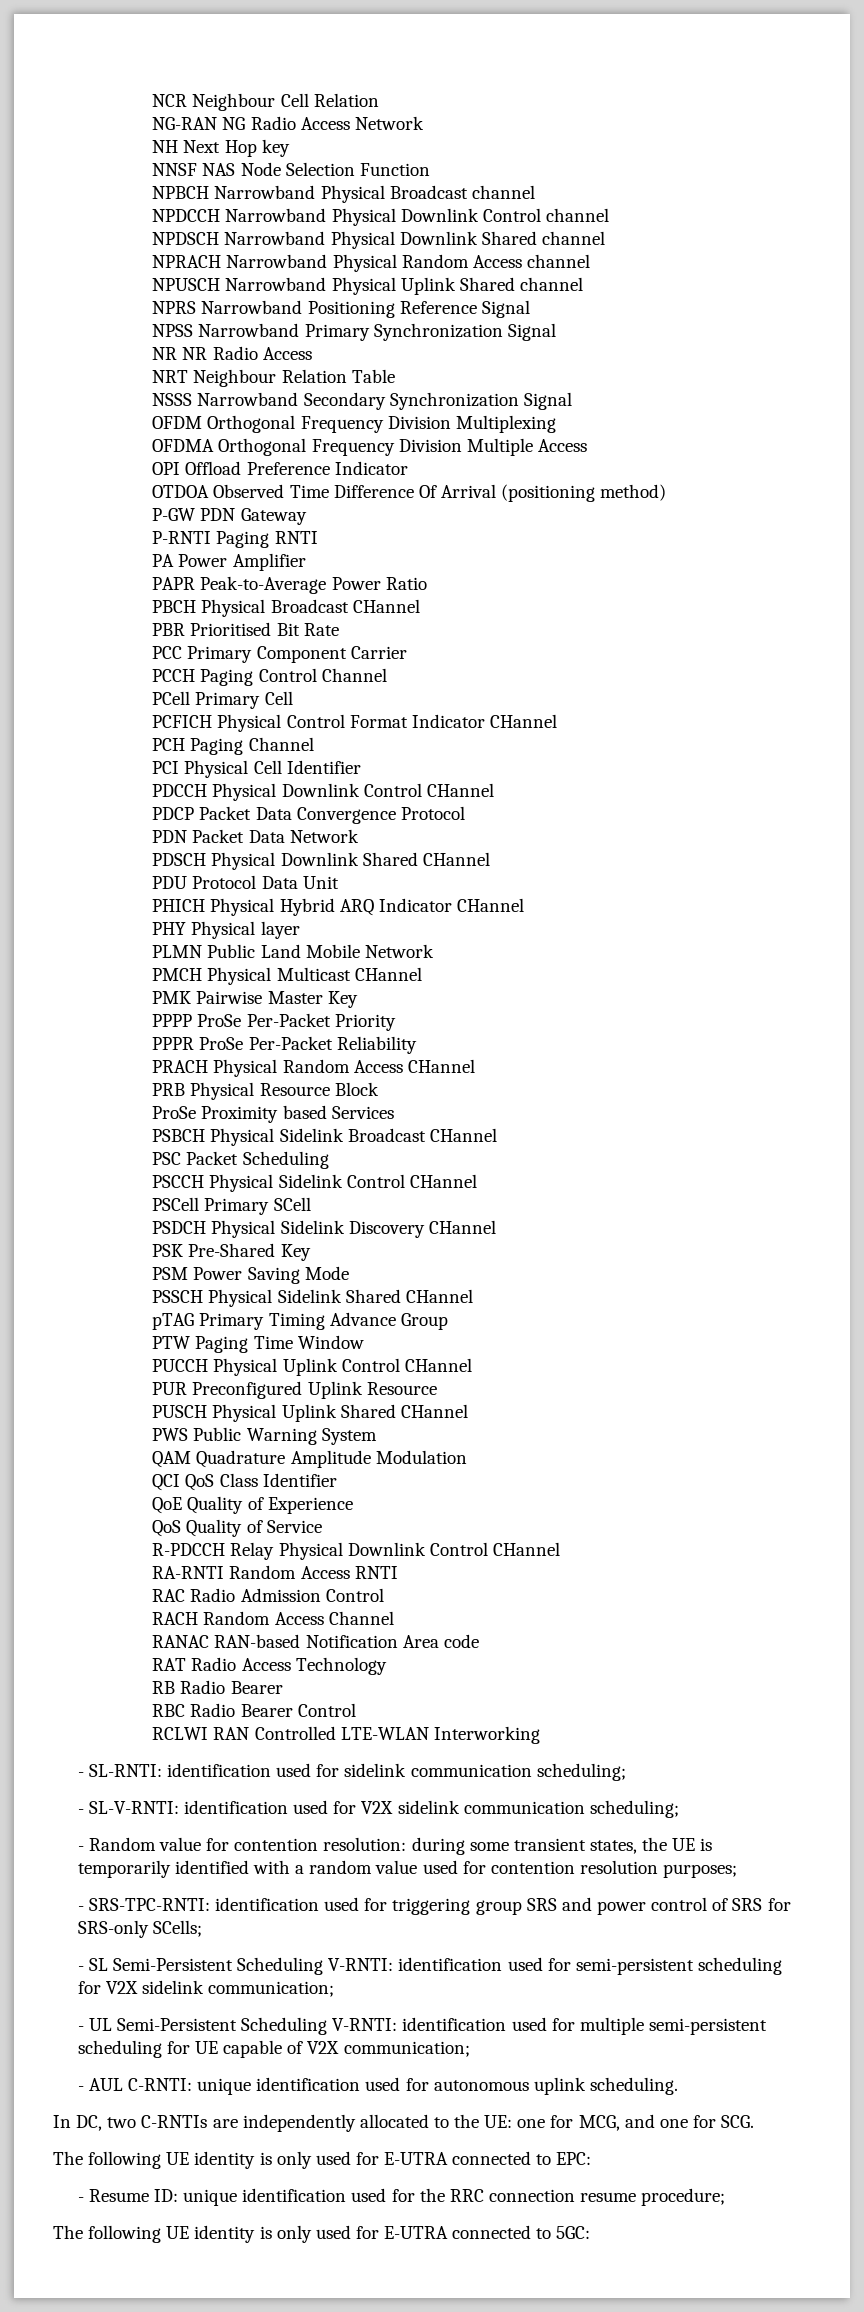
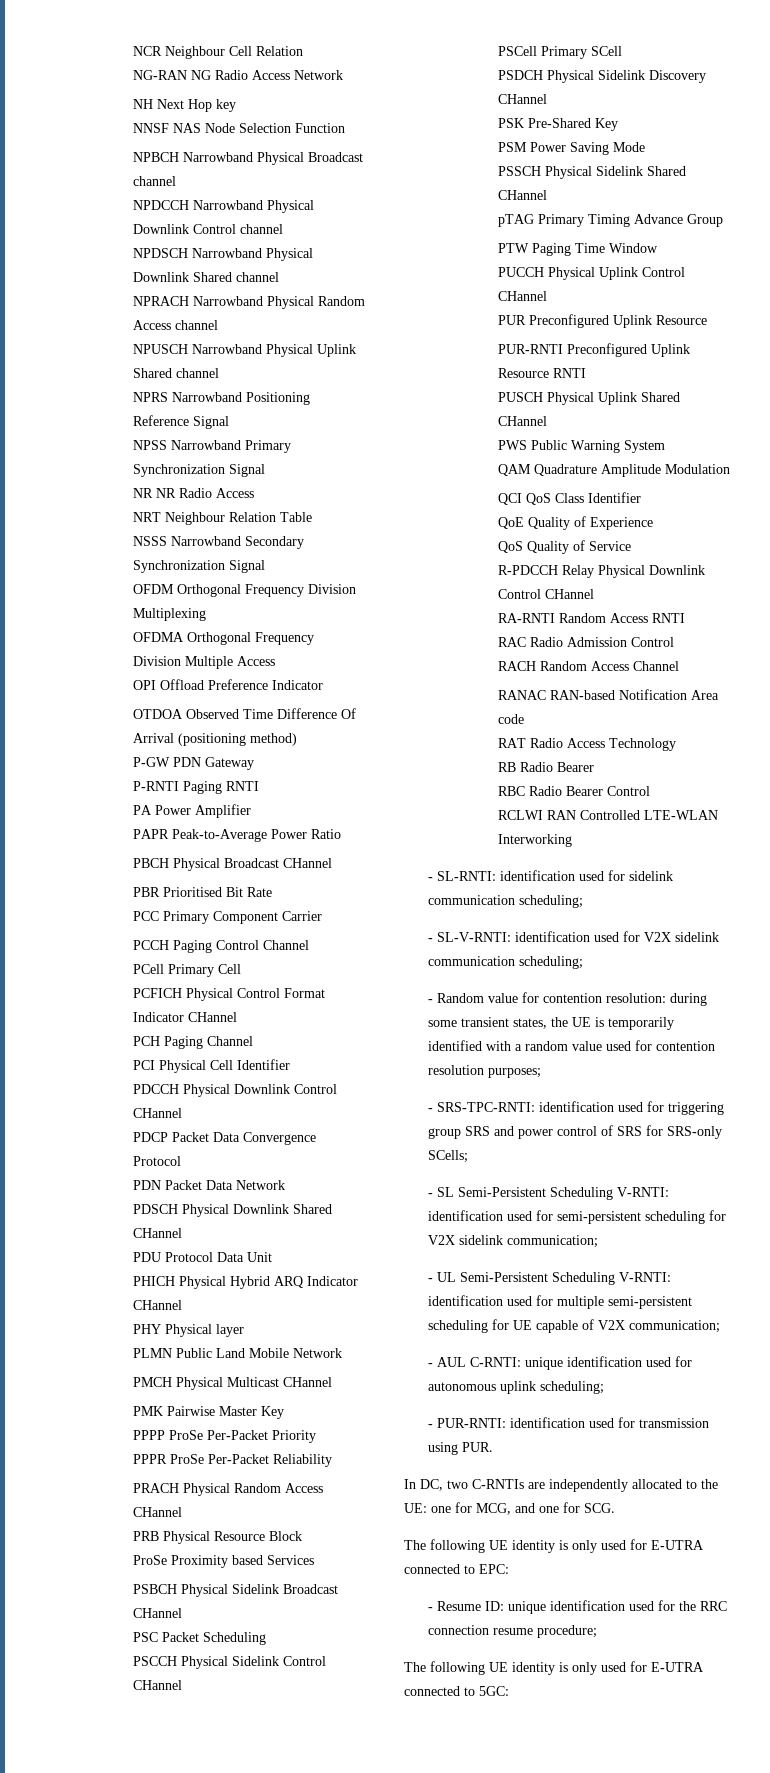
+ PUR-RNTI Preconfigured Uplink Resource RNTI
- - AUL C-RNTI: unique identification used for autonomous uplink scheduling.
+ - AUL C-RNTI: unique identification used for autonomous uplink scheduling;
+ - PUR-RNTI: identification used for transmission using PUR.

